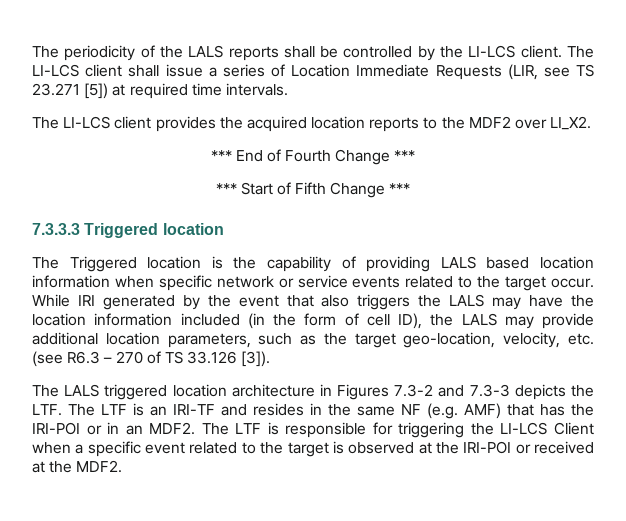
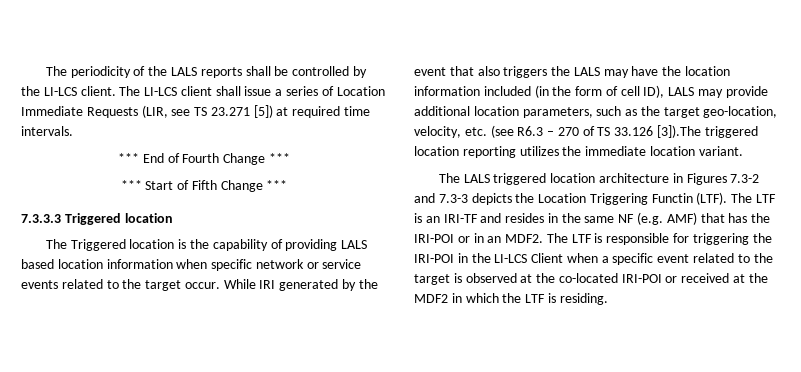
- The LI-LCS client provides the acquired location reports to the MDF2 over LI_X2.
- While IRI generated by the event that also triggers the LALS may have the location information included (in the form of cell ID), the LALS may provide additional location parameters, such as the target geo-location, velocity, etc. (see R6.3 – 270 of TS 33.126 [3]).
+ While IRI generated by the event that also triggers the LALS may have the location information included (in the form of cell ID), LALS may provide additional location parameters, such as the target geo-location, velocity, etc. (see R6.3 – 270 of TS 33.126 [3]).The triggered location reporting utilizes the immediate location variant.
- The LALS triggered location architecture in Figures 7.3-2 and 7.3-3 depicts the LTF. The LTF is an IRI-TF and resides in the same NF (e.g. AMF) that has the IRI-POI or in an MDF2.
+ The LALS triggered location architecture in Figures 7.3-2 and 7.3-3 depicts the Location Triggering Functin (LTF). The LTF is an IRI-TF and resides in the same NF (e.g. AMF) that has the IRI-POI or in an MDF2.
- The LTF is responsible for triggering the LI-LCS Client when a specific event related to the target is observed at the IRI-POI or received at the MDF2.
+ The LTF is responsible for triggering the IRI-POI in the LI-LCS Client when a specific event related to the target is observed at the co-located IRI-POI or received at the MDF2 in which the LTF is residing.

